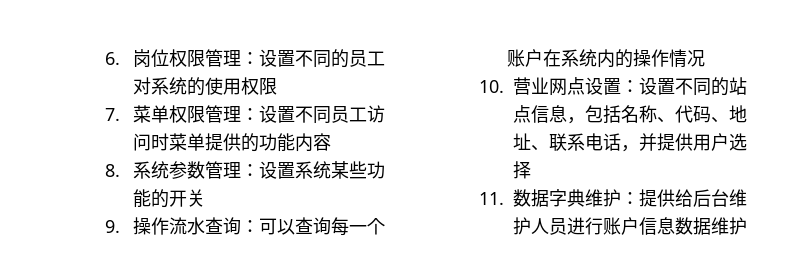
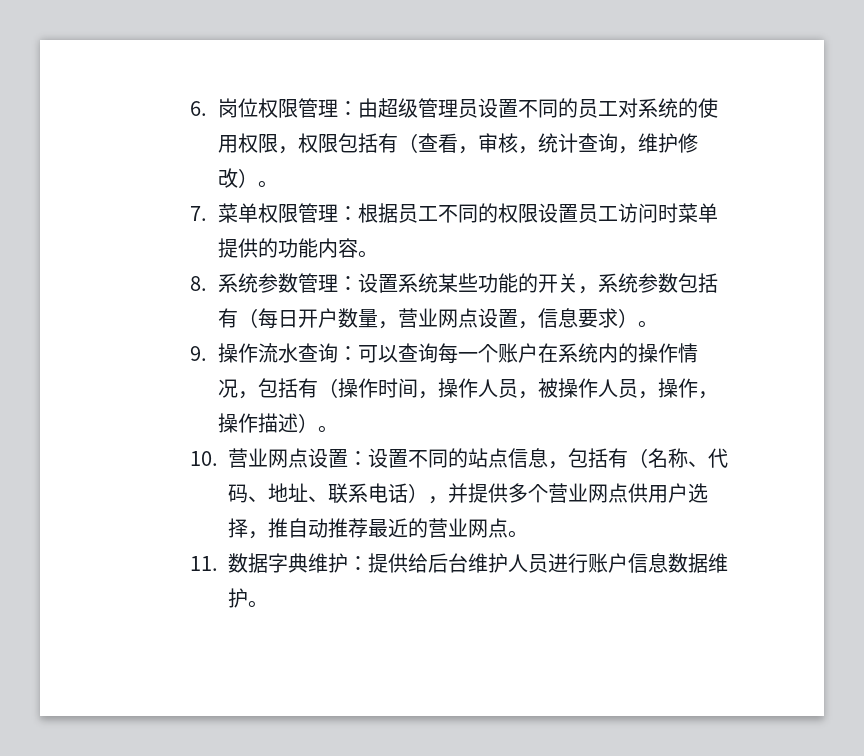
- 6.岗位权限管理：设置不同的员工对系统的使用权限
+ 6.岗位权限管理：由超级管理员设置不同的员工对系统的使用权限，权限包括有（查看，审核，统计查询，维护修改）。
- 7.菜单权限管理：设置不同员工访问时菜单提供的功能内容
+ 7.菜单权限管理：根据员工不同的权限设置员工访问时菜单提供的功能内容。
- 8.系统参数管理：设置系统某些功能的开关
+ 8.系统参数管理：设置系统某些功能的开关，系统参数包括有（每日开户数量，营业网点设置，信息要求）。
- 9.操作流水查询：可以查询每一个账户在系统内的操作情况
+ 9.操作流水查询：可以查询每一个账户在系统内的操作情况，包括有（操作时间，操作人员，被操作人员，操作，操作描述）。
- 10.营业网点设置：设置不同的站点信息，包括名称、代码、地址、联系电话，并提供用户选择
+ 10.营业网点设置：设置不同的站点信息，包括有（名称、代码、地址、联系电话），并提供多个营业网点供用户选择，推自动推荐最近的营业网点。
- 11.数据字典维护：提供给后台维护人员进行账户信息数据维护
+ 11.数据字典维护：提供给后台维护人员进行账户信息数据维护。

